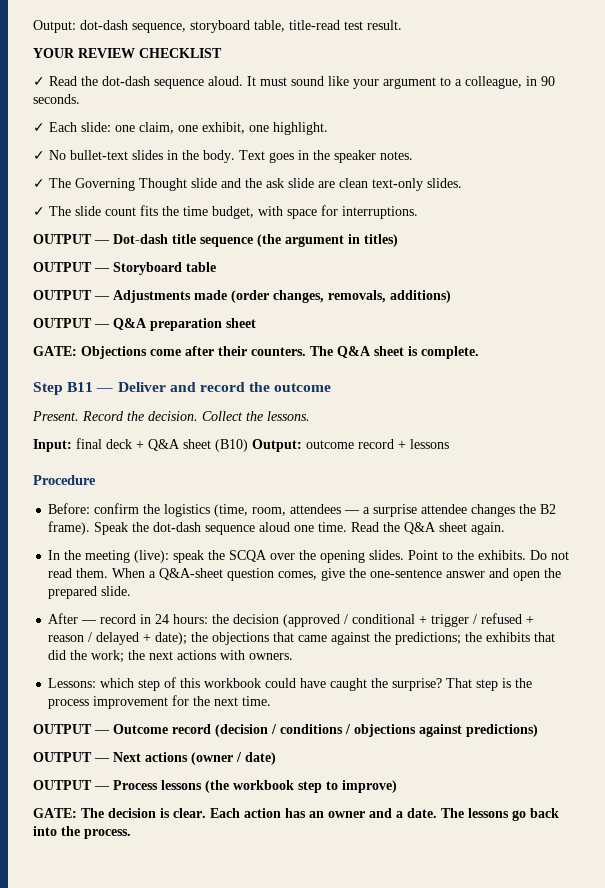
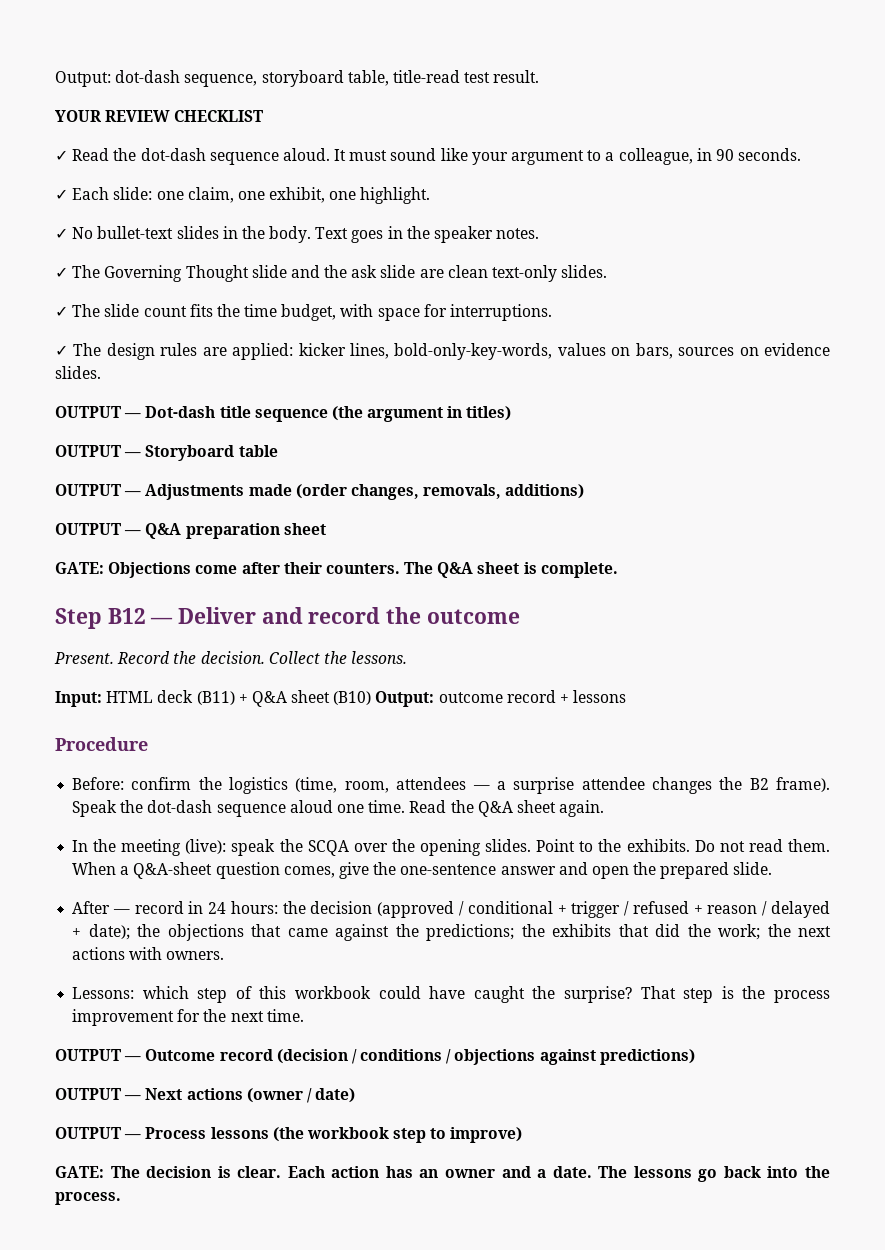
+ ✓ The design rules are applied: kicker lines, bold-only-key-words, values on bars, sources on evidence slides.
- Step B11 — Deliver and record the outcome
+ Step B12 — Deliver and record the outcome
- Input: final deck + Q&A sheet (B10) Output: outcome record + lessons
+ Input: HTML deck (B11) + Q&A sheet (B10) Output: outcome record + lessons

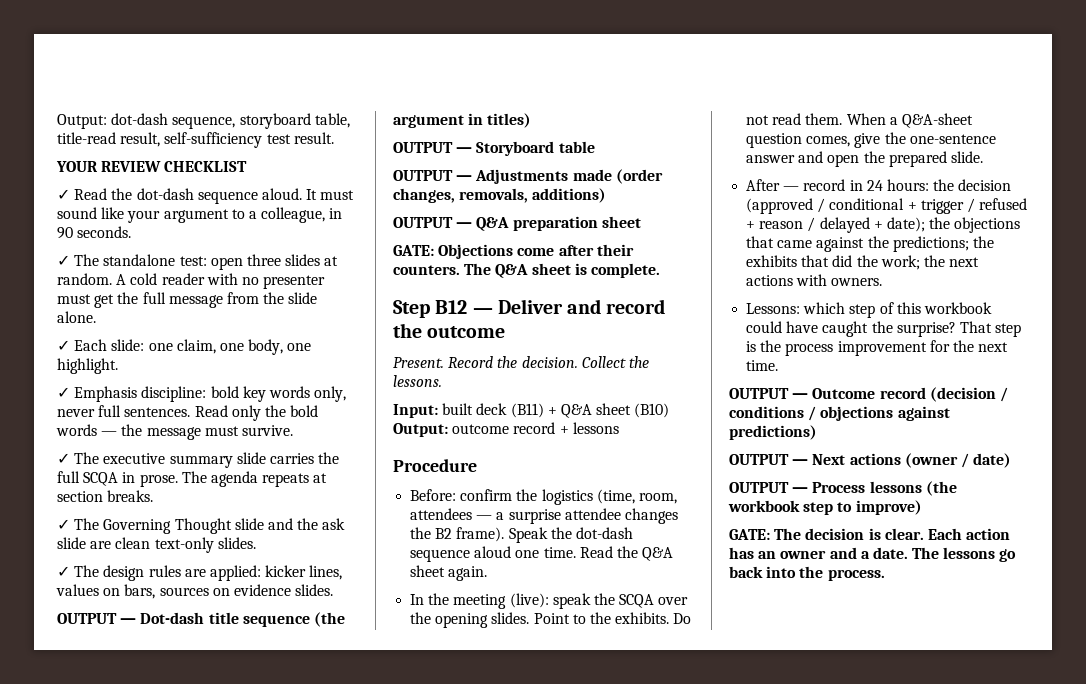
- Output: dot-dash sequence, storyboard table, title-read test result.
+ Output: dot-dash sequence, storyboard table, title-read result, self-sufficiency test result.
+ ✓ The standalone test: open three slides at random. A cold reader with no presenter must get the full message from the slide alone.
- ✓ Each slide: one claim, one exhibit, one highlight.
+ ✓ Each slide: one claim, one body, one highlight.
- ✓ No bullet-text slides in the body. Text goes in the speaker notes.
+ ✓ Emphasis discipline: bold key words only, never full sentences. Read only the bold words — the message must survive.
+ ✓ The executive summary slide carries the full SCQA in prose. The agenda repeats at section breaks.
- ✓ The slide count fits the time budget, with space for interruptions.
- ✓ The design rules are applied: kicker lines, bold-only-key-words, values on bars, sources on evidence slides.
+ ✓ The design rules are applied: kicker lines, values on bars, sources on evidence slides.
- Input: HTML deck (B11) + Q&A sheet (B10) Output: outcome record + lessons
+ Input: built deck (B11) + Q&A sheet (B10) Output: outcome record + lessons

